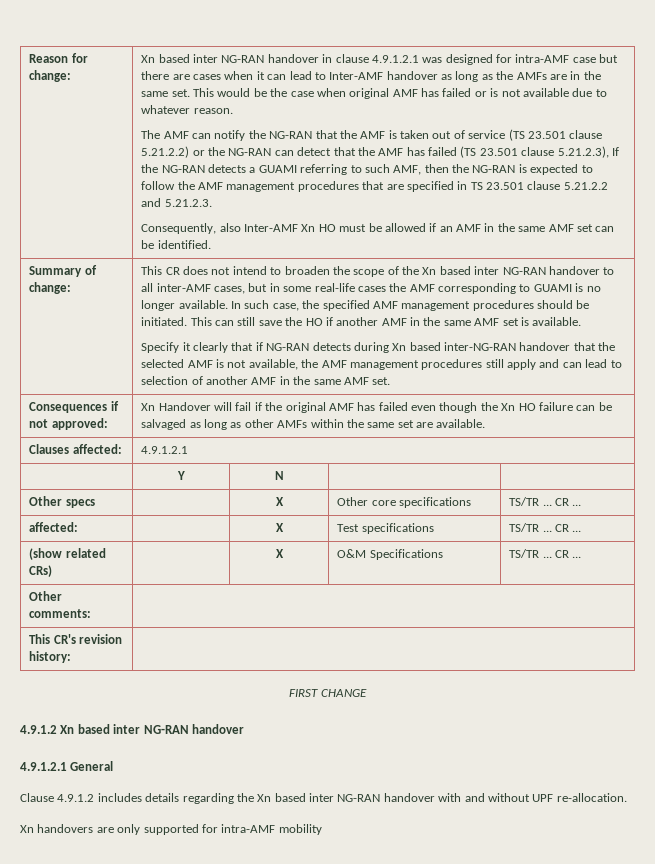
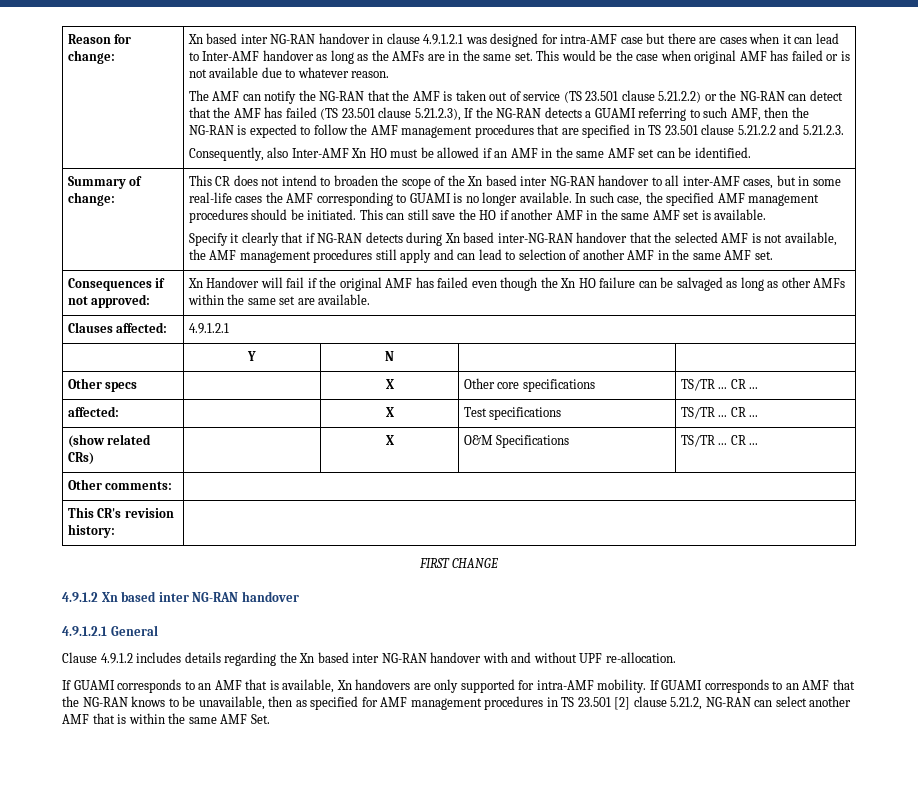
- Xn handovers are only supported for intra-AMF mobility
+ If GUAMI corresponds to an AMF that is available, Xn handovers are only supported for intra-AMF mobility. If GUAMI corresponds to an AMF that the NG-RAN knows to be unavailable, then as specified for AMF management procedures in TS 23.501 [2] clause 5.21.2, NG-RAN can select another AMF that is within the same AMF Set.

